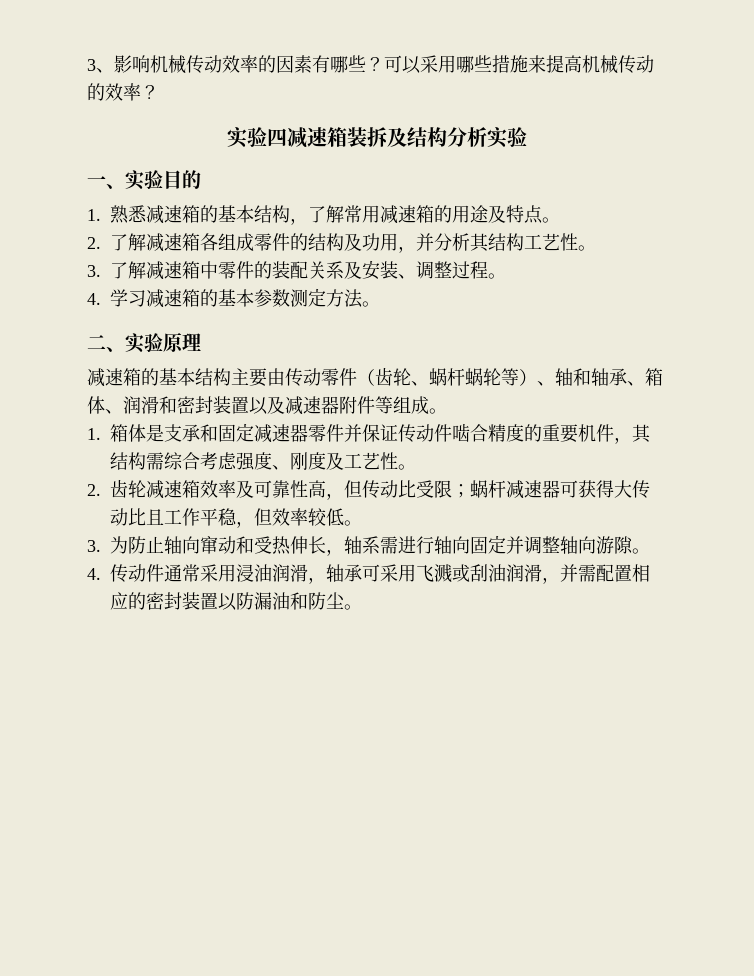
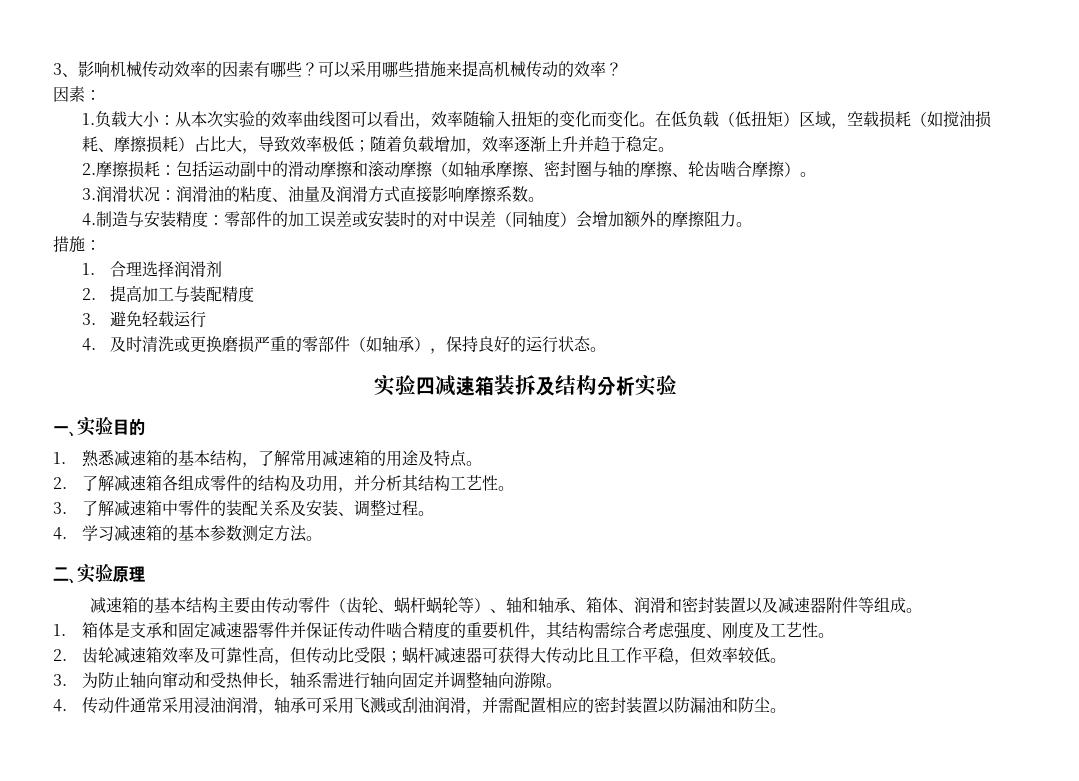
+ 因素：
+ 1.负载大小：从本次实验的效率曲线图可以看出，效率随输入扭矩的变化而变化。在低负载（低扭矩）区域，空载损耗（如搅油损耗、摩擦损耗）占比大，导致效率极低；随着负载增加，效率逐渐上升并趋于稳定。
+ 2.摩擦损耗：包括运动副中的滑动摩擦和滚动摩擦（如轴承摩擦、密封圈与轴的摩擦、轮齿啮合摩擦）。
+ 3.润滑状况：润滑油的粘度、油量及润滑方式直接影响摩擦系数。
+ 4.制造与安装精度：零部件的加工误差或安装时的对中误差（同轴度）会增加额外的摩擦阻力。
+ 措施：
+ 1.合理选择润滑剂
+ 2.提高加工与装配精度
+ 3.避免轻载运行
+ 4.及时清洗或更换磨损严重的零部件（如轴承），保持良好的运行状态。

